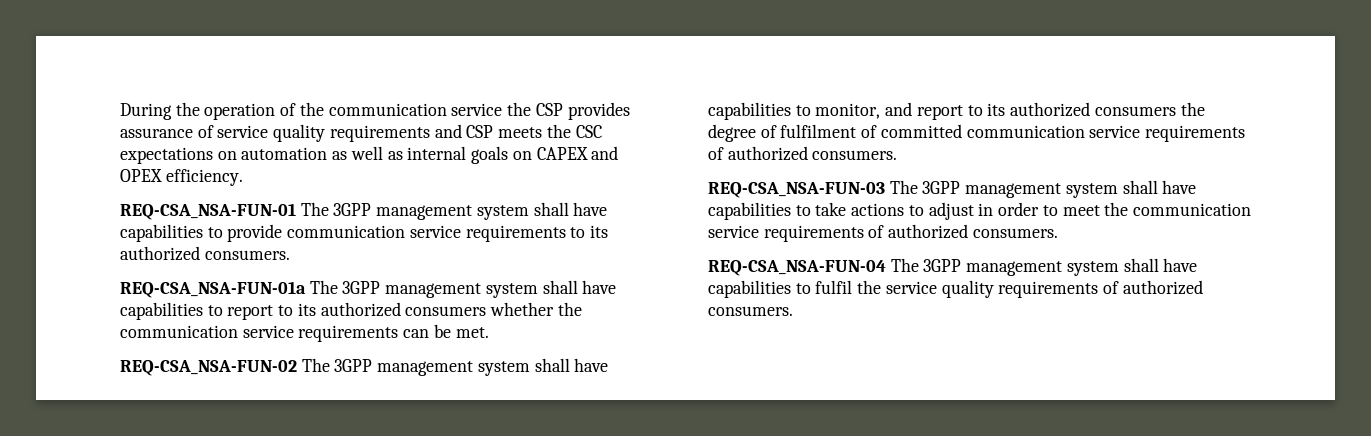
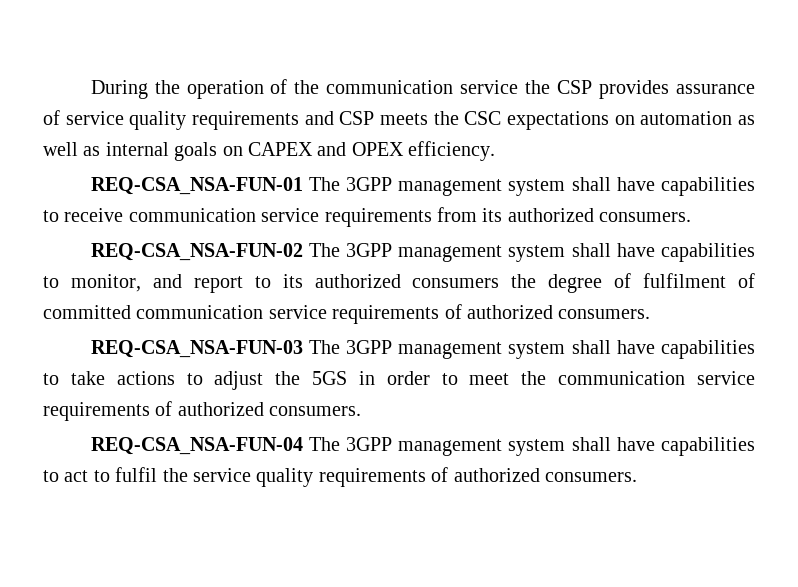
- REQ-CSA_NSA-FUN-01 The 3GPP management system shall have capabilities to provide communication service requirements to its authorized consumers.
+ REQ-CSA_NSA-FUN-01 The 3GPP management system shall have capabilities to receive communication service requirements from its authorized consumers.
- REQ-CSA_NSA-FUN-01a The 3GPP management system shall have capabilities to report to its authorized consumers whether the communication service requirements can be met.
- REQ-CSA_NSA-FUN-03 The 3GPP management system shall have capabilities to take actions to adjust in order to meet the communication service requirements of authorized consumers.
+ REQ-CSA_NSA-FUN-03 The 3GPP management system shall have capabilities to take actions to adjust the 5GS in order to meet the communication service requirements of authorized consumers.
- REQ-CSA_NSA-FUN-04 The 3GPP management system shall have capabilities to fulfil the service quality requirements of authorized consumers.
+ REQ-CSA_NSA-FUN-04 The 3GPP management system shall have capabilities to act to fulfil the service quality requirements of authorized consumers.

